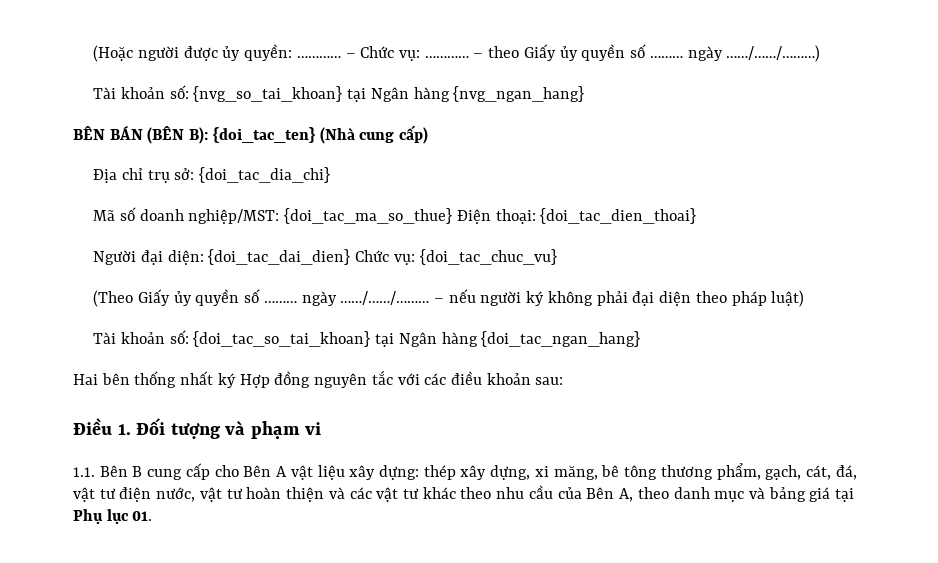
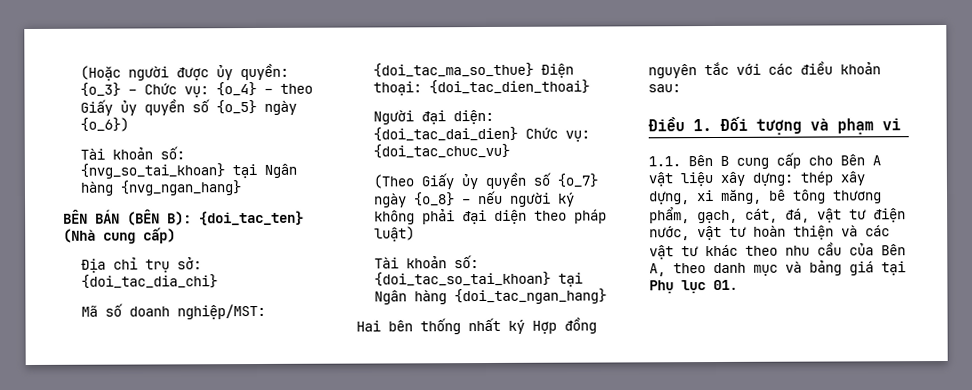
- (Hoặc người được ủy quyền: ………… – Chức vụ: ………… – theo Giấy ủy quyền số ……… ngày ……/……/………)
+ (Hoặc người được ủy quyền: {o_3} – Chức vụ: {o_4} – theo Giấy ủy quyền số {o_5} ngày {o_6})
- (Theo Giấy ủy quyền số ……… ngày ……/……/……… – nếu người ký không phải đại diện theo pháp luật)
+ (Theo Giấy ủy quyền số {o_7} ngày {o_8} – nếu người ký không phải đại diện theo pháp luật)

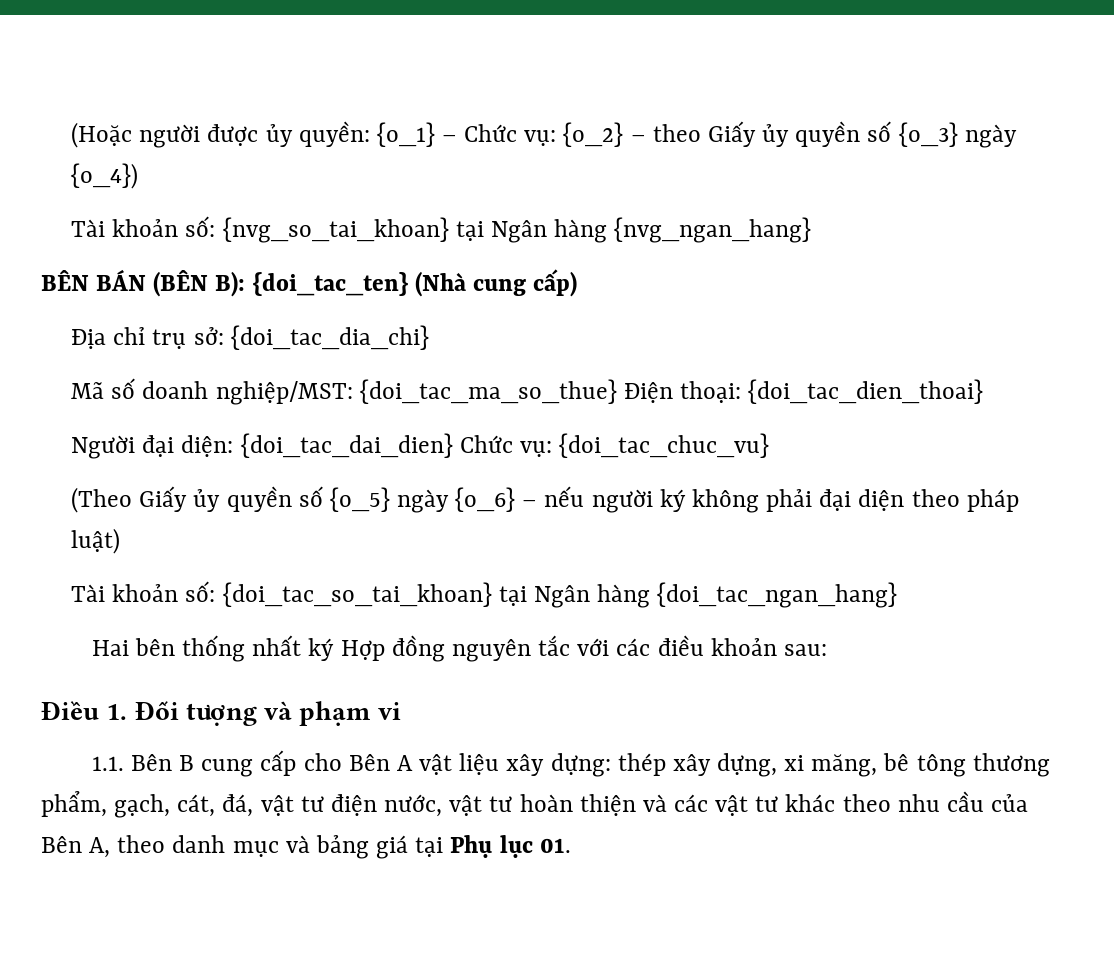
- (Hoặc người được ủy quyền: {o_3} – Chức vụ: {o_4} – theo Giấy ủy quyền số {o_5} ngày {o_6})
+ (Hoặc người được ủy quyền: {o_1} – Chức vụ: {o_2} – theo Giấy ủy quyền số {o_3} ngày {o_4})
- (Theo Giấy ủy quyền số {o_7} ngày {o_8} – nếu người ký không phải đại diện theo pháp luật)
+ (Theo Giấy ủy quyền số {o_5} ngày {o_6} – nếu người ký không phải đại diện theo pháp luật)

